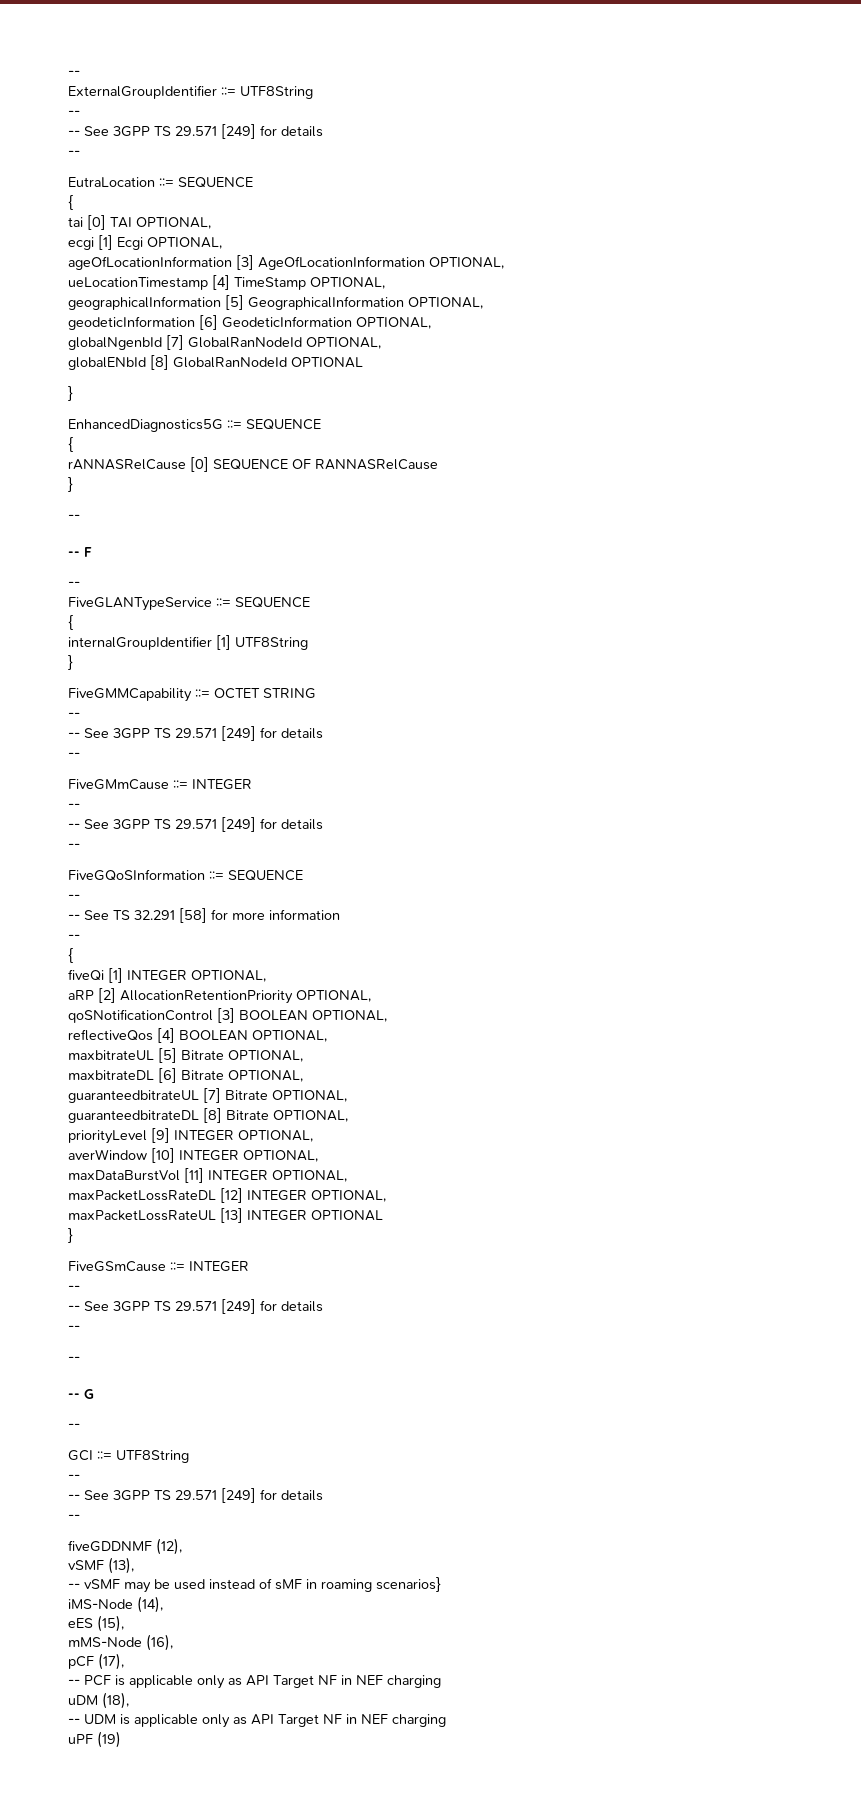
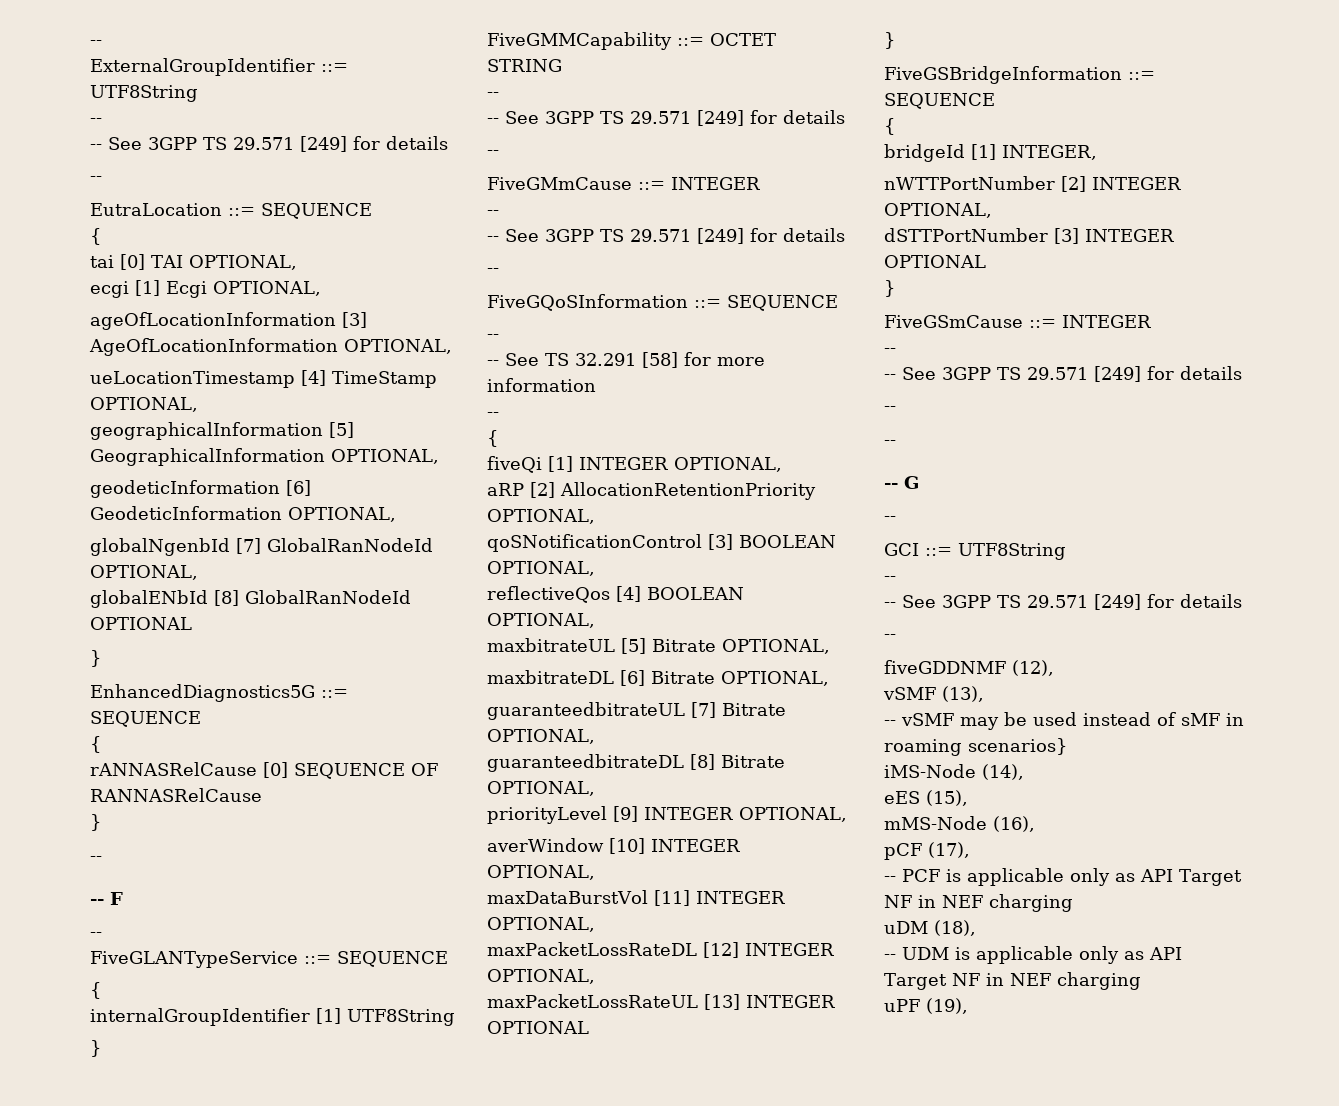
+ FiveGSBridgeInformation ::= SEQUENCE
+ {
+ bridgeId [1] INTEGER,
+ nWTTPortNumber [2] INTEGER OPTIONAL,
+ dSTTPortNumber [3] INTEGER OPTIONAL
+ }
- uPF (19)
+ uPF (19),

